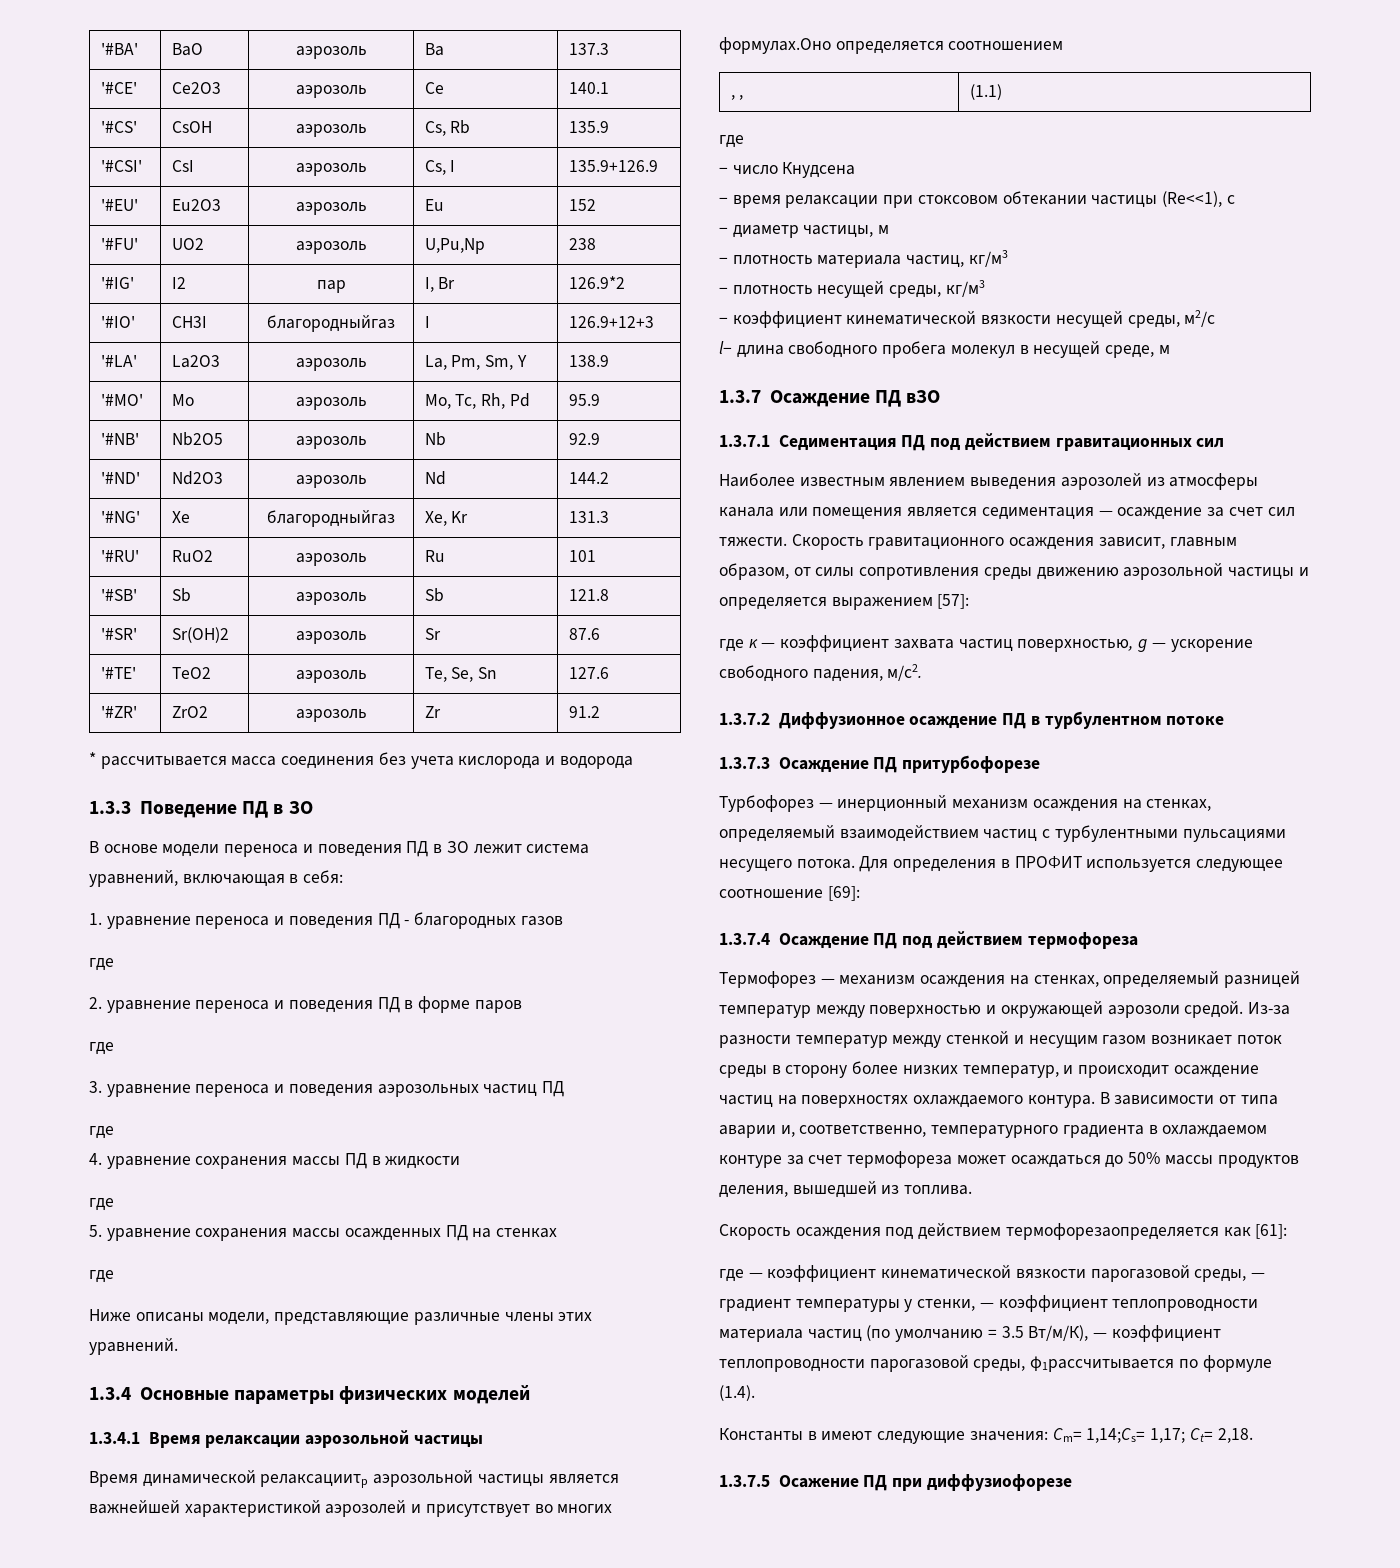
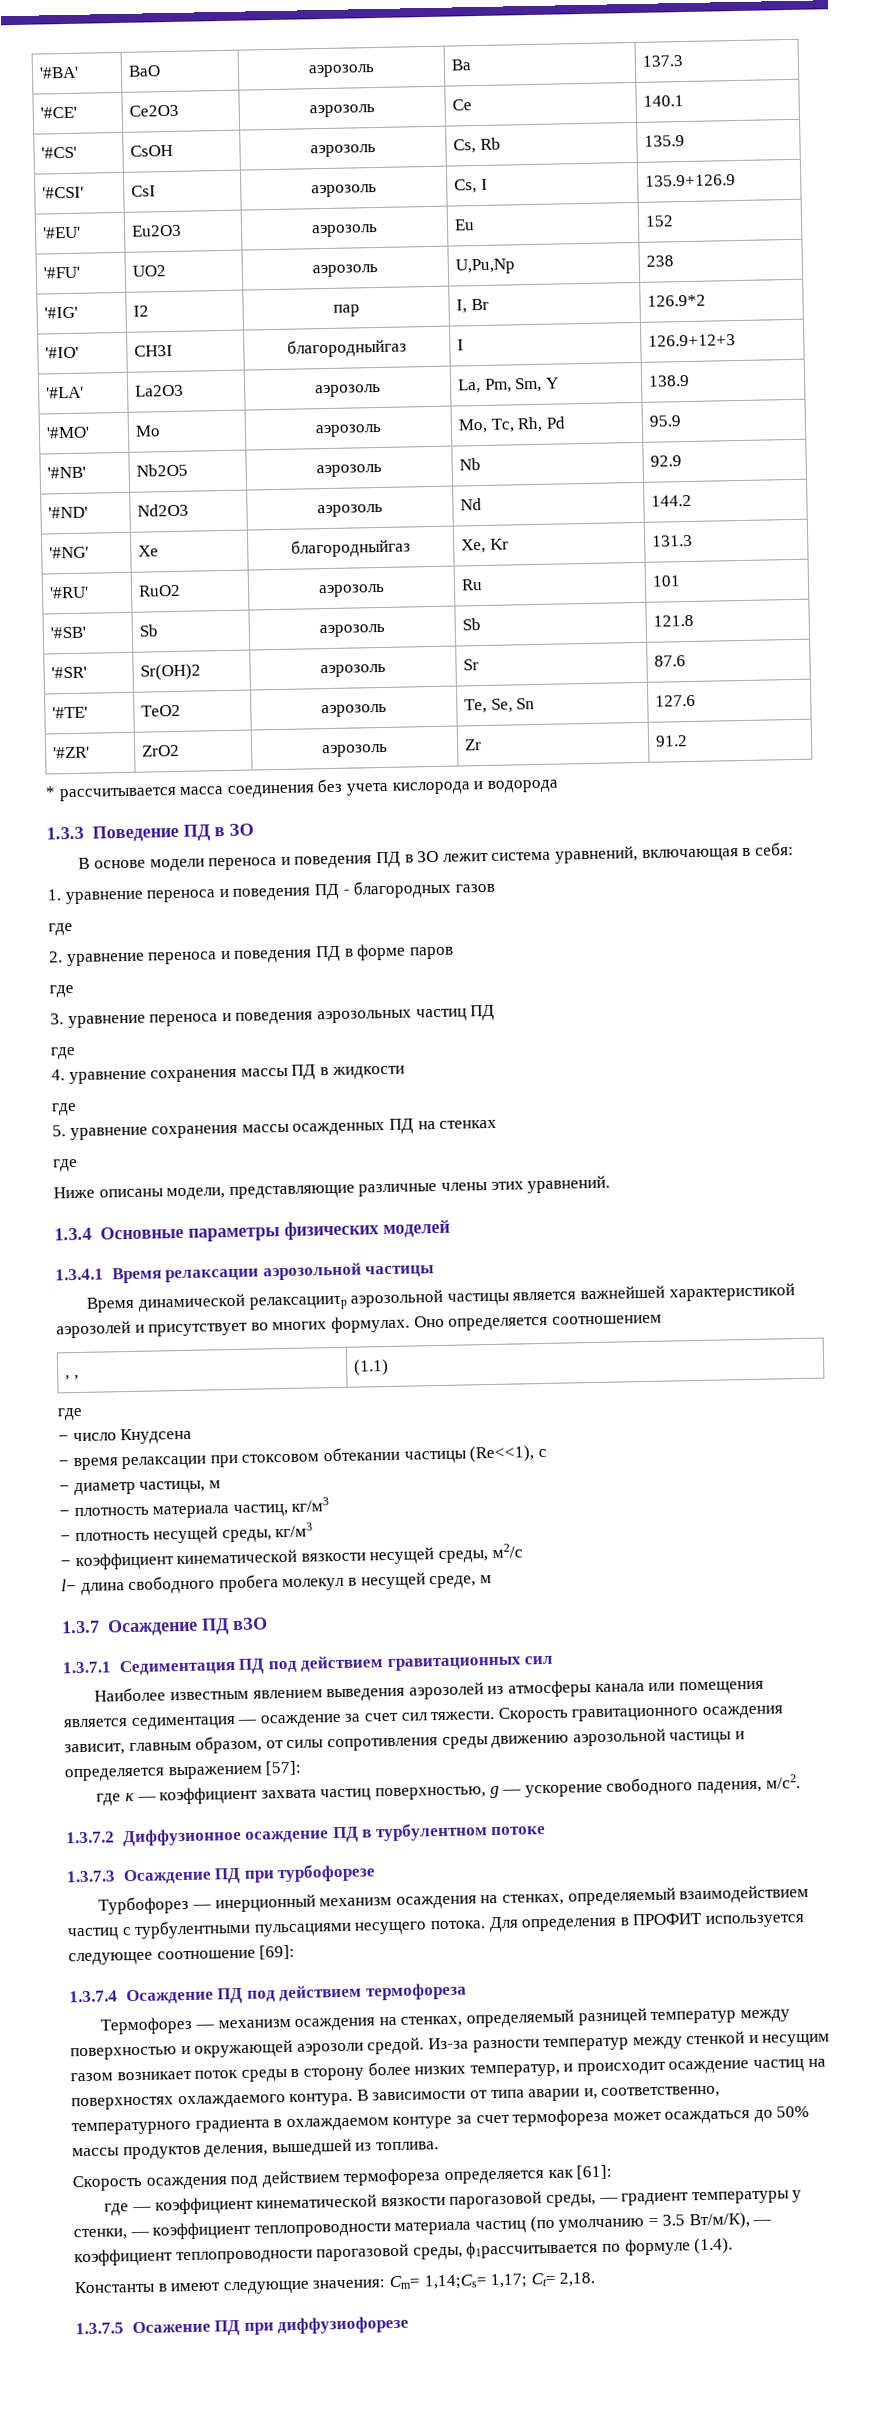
- Время динамической релаксацииτp аэрозольной частицы является важнейшей характеристикой аэрозолей и присутствует во многих формулах.Оно определяется соотношением
+ Время динамической релаксацииτp аэрозольной частицы является важнейшей характеристикой аэрозолей и присутствует во многих формулах. Оно определяется соотношением
- 1.3.7.3 Осаждение ПД притурбофорезе
+ 1.3.7.3 Осаждение ПД при турбофорезе
- Скорость осаждения под действием термофорезаопределяется как [61]:
+ Скорость осаждения под действием термофореза определяется как [61]:

